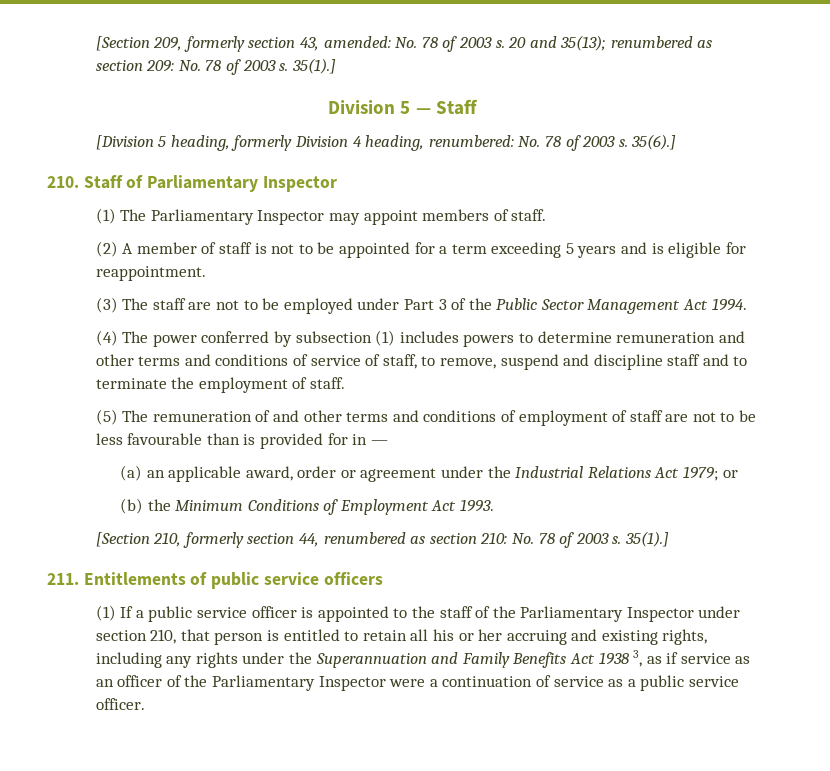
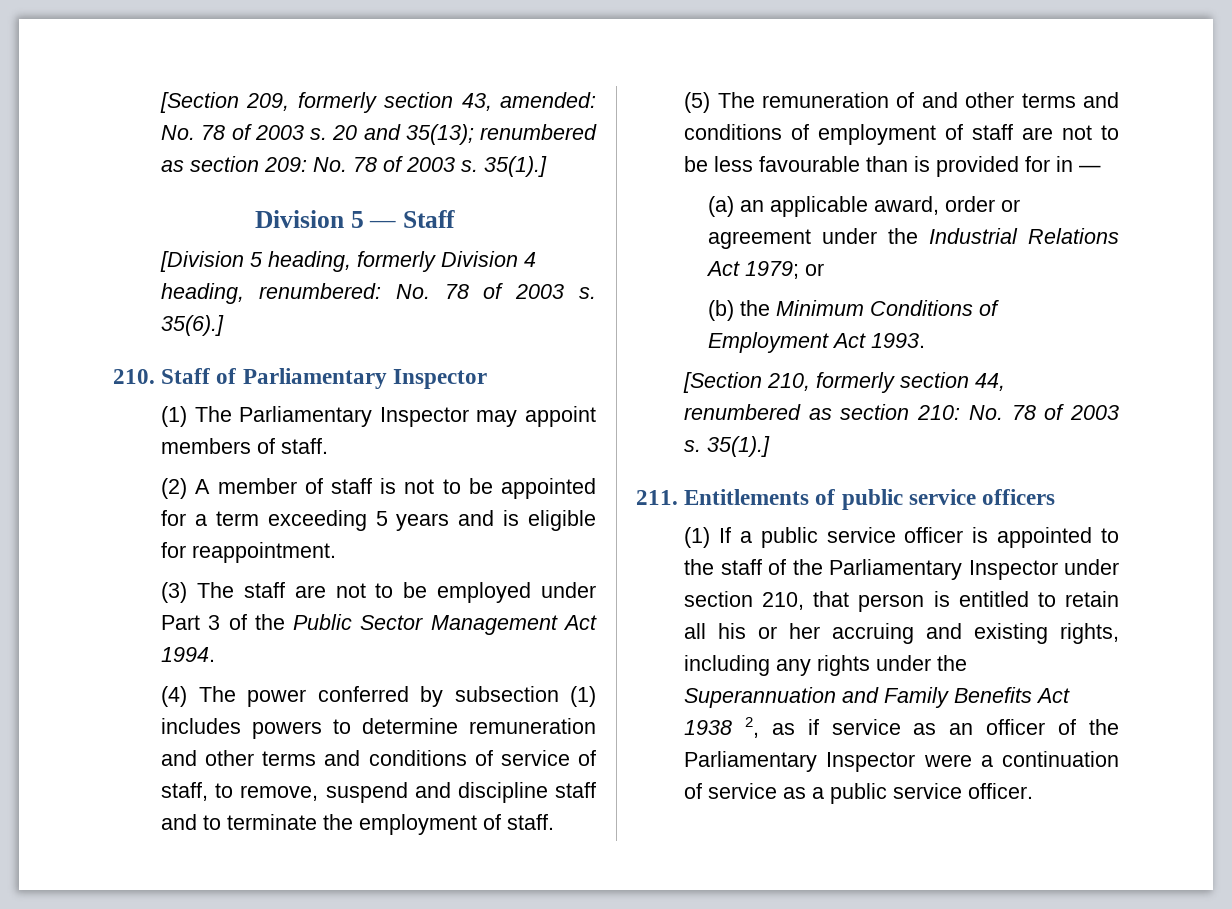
- (1) If a public service officer is appointed to the staff of the Parliamentary Inspector under section 210, that person is entitled to retain all his or her accruing and existing rights, including any rights under the Superannuation and Family Benefits Act 1938 3, as if service as an officer of the Parliamentary Inspector were a continuation of service as a public service officer.
+ (1) If a public service officer is appointed to the staff of the Parliamentary Inspector under section 210, that person is entitled to retain all his or her accruing and existing rights, including any rights under the Superannuation and Family Benefits Act 1938 2, as if service as an officer of the Parliamentary Inspector were a continuation of service as a public service officer.

